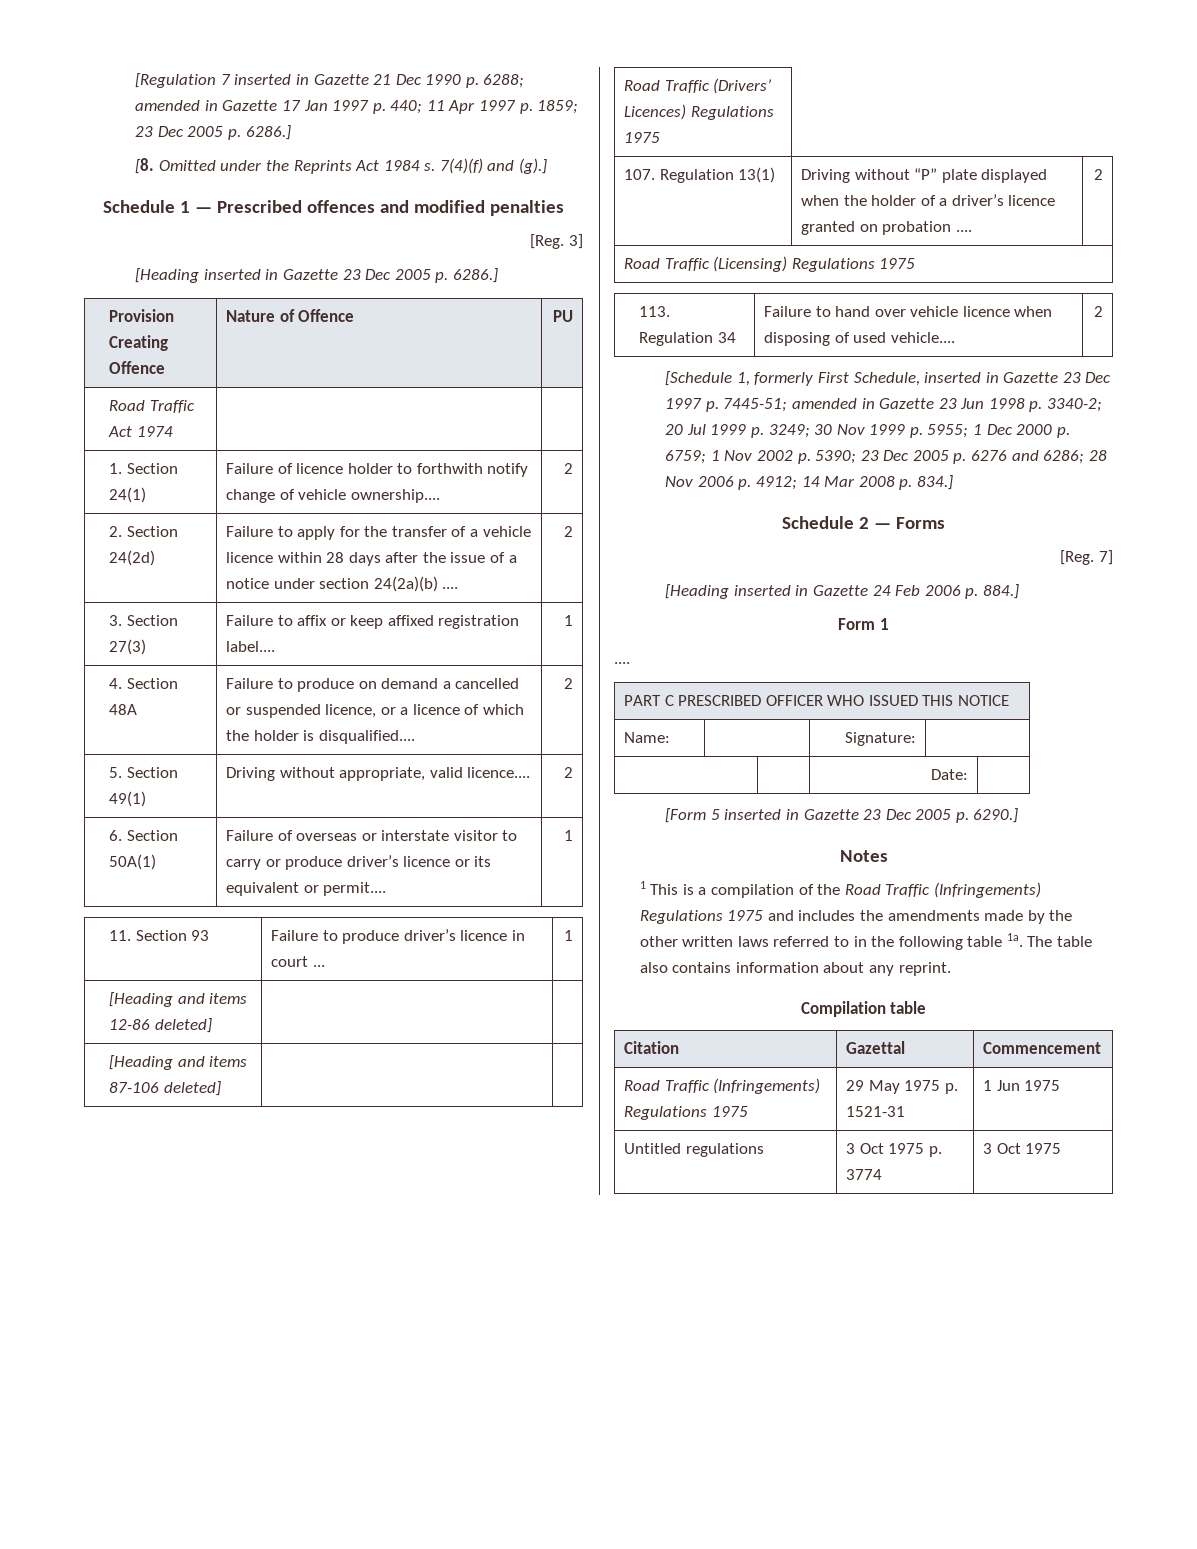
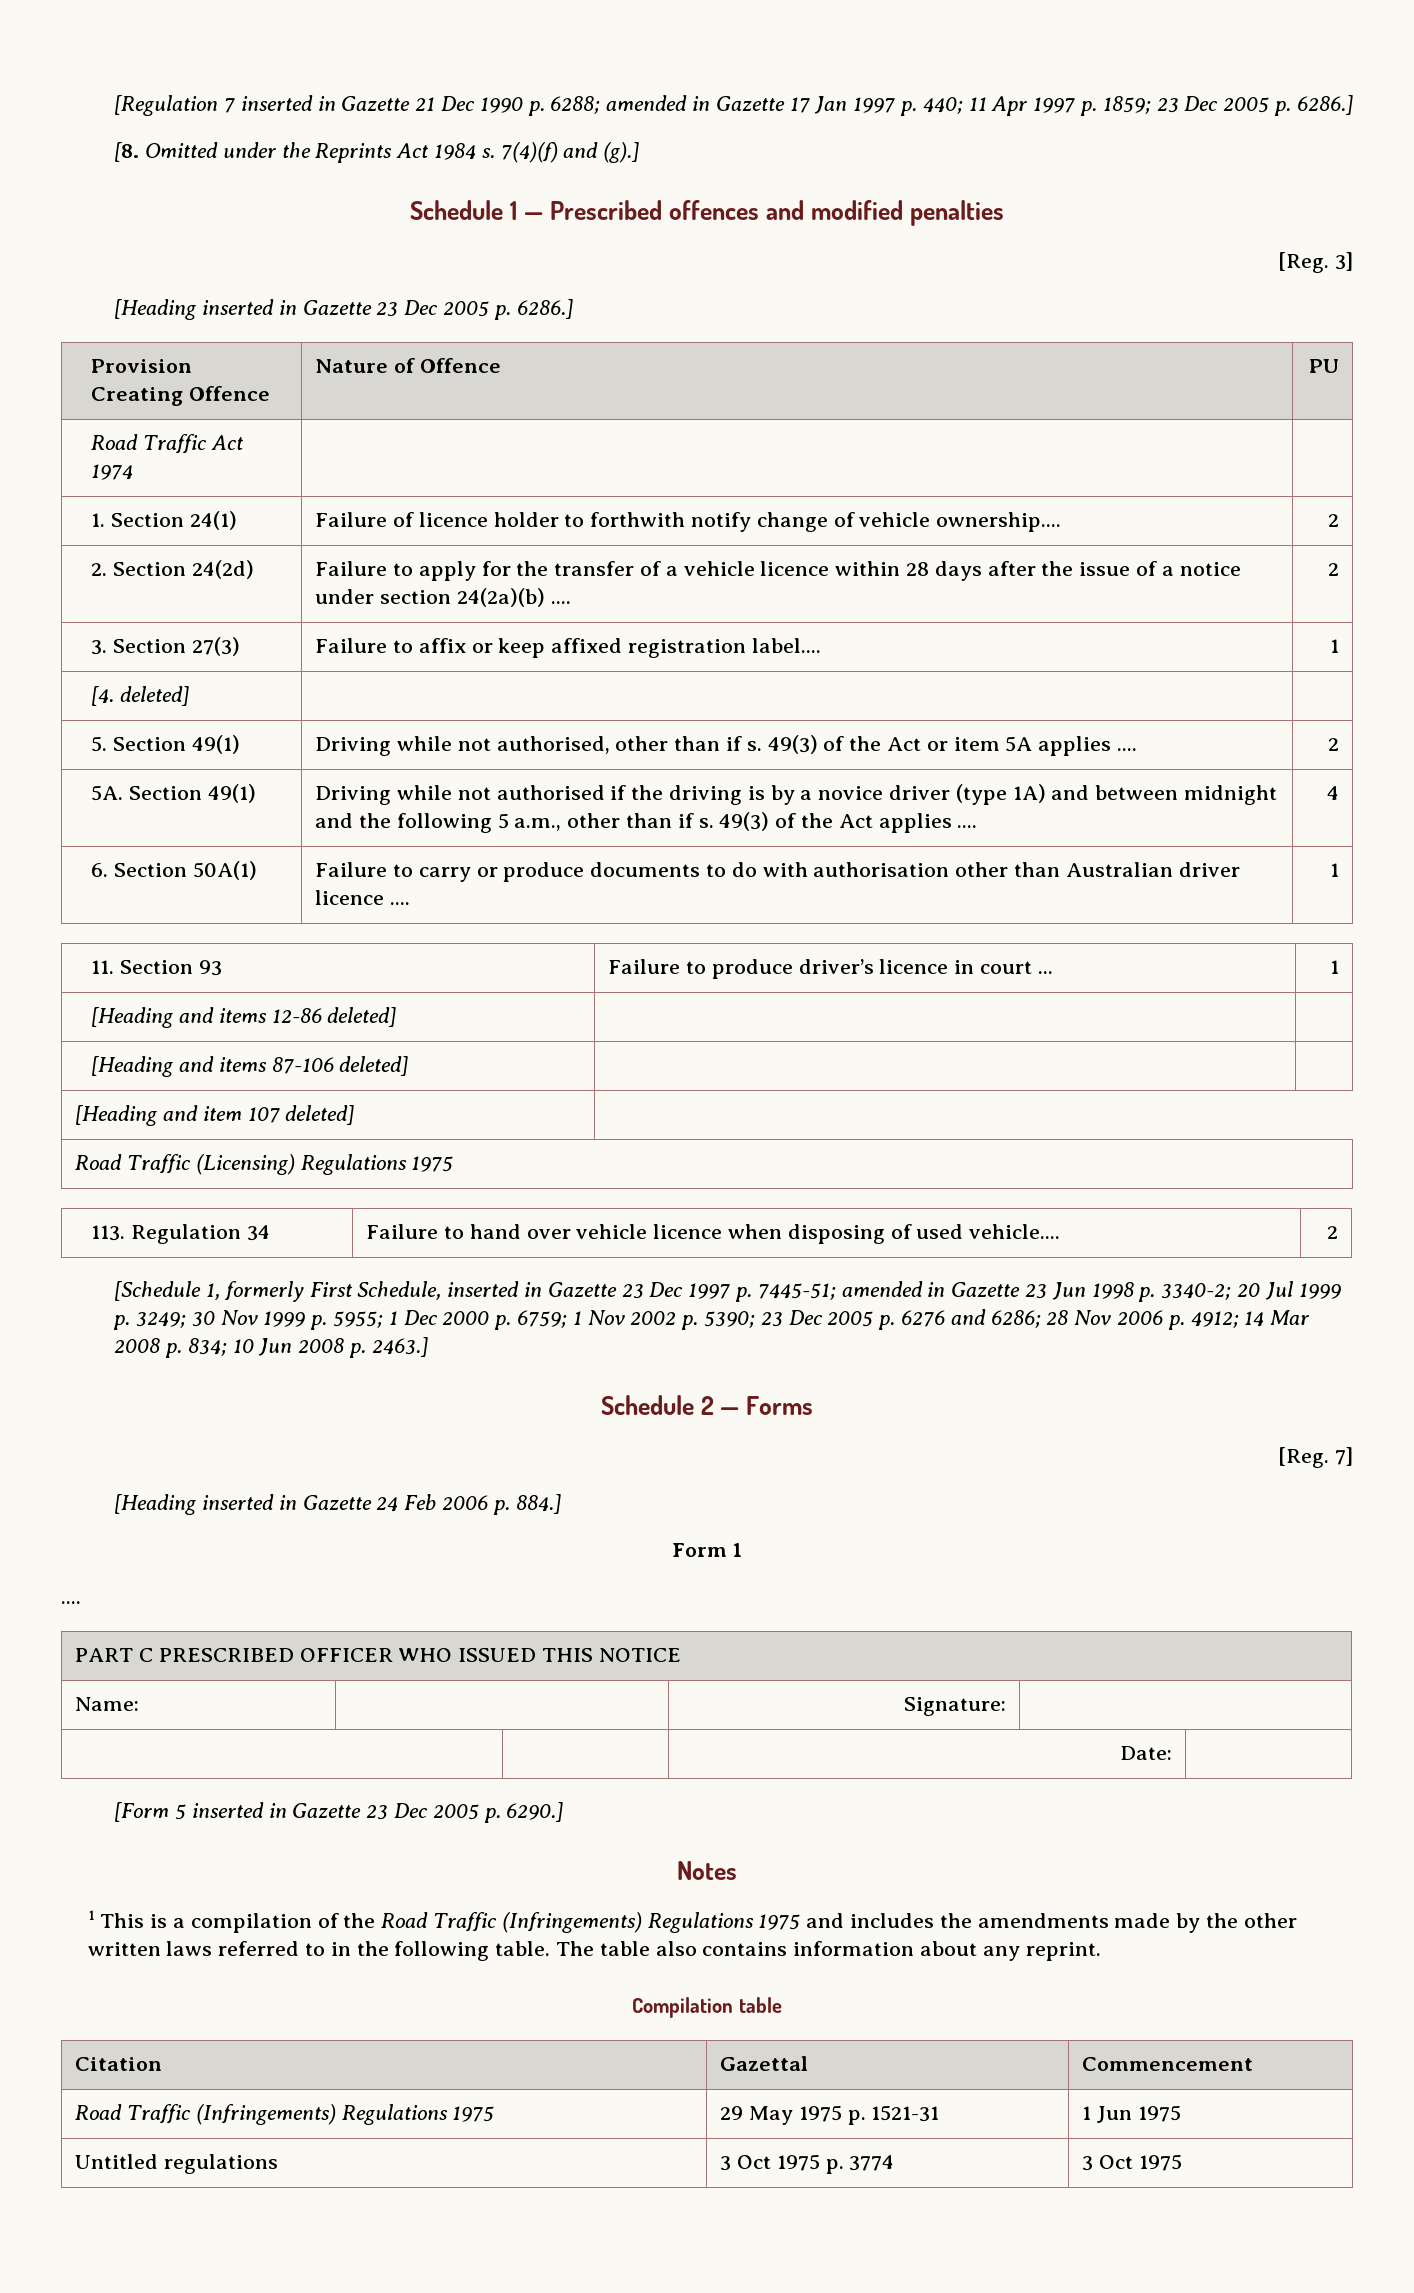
- 4. Section 48A | Failure to produce on demand a cancelled or suspended licence, or a licence of which the holder is disqualified.... | 2
- 5. Section 49(1) | Driving without appropriate, valid licence.... | 2
- 6. Section 50A(1) | Failure of overseas or interstate visitor to carry or produce driver’s licence or its equivalent or permit.... | 1
+ [4. deleted] | |
+ 5. Section 49(1) | Driving while not authorised, other than if s. 49(3) of the Act or item 5A applies .... | 2
+ 5A. Section 49(1) | Driving while not authorised if the driving is by a novice driver (type 1A) and between midnight and the following 5 a.m., other than if s. 49(3) of the Act applies .... | 4
+ 6. Section 50A(1) | Failure to carry or produce documents to do with authorisation other than Australian driver licence .... | 1
- Road Traffic (Drivers’ Licences) Regulations 1975
- 107. Regulation 13(1) | Driving without “P” plate displayed when the holder of a driver’s licence granted on probation .... | 2
+ [Heading and item 107 deleted]
- [Schedule 1, formerly First Schedule, inserted in Gazette 23 Dec 1997 p. 7445-51; amended in Gazette 23 Jun 1998 p. 3340-2; 20 Jul 1999 p. 3249; 30 Nov 1999 p. 5955; 1 Dec 2000 p. 6759; 1 Nov 2002 p. 5390; 23 Dec 2005 p. 6276 and 6286; 28 Nov 2006 p. 4912; 14 Mar 2008 p. 834.]
+ [Schedule 1, formerly First Schedule, inserted in Gazette 23 Dec 1997 p. 7445-51; amended in Gazette 23 Jun 1998 p. 3340-2; 20 Jul 1999 p. 3249; 30 Nov 1999 p. 5955; 1 Dec 2000 p. 6759; 1 Nov 2002 p. 5390; 23 Dec 2005 p. 6276 and 6286; 28 Nov 2006 p. 4912; 14 Mar 2008 p. 834; 10 Jun 2008 p. 2463.]
- 1 This is a compilation of the Road Traffic (Infringements) Regulations 1975 and includes the amendments made by the other written laws referred to in the following table 1a.
+ 1 This is a compilation of the Road Traffic (Infringements) Regulations 1975 and includes the amendments made by the other written laws referred to in the following table.

